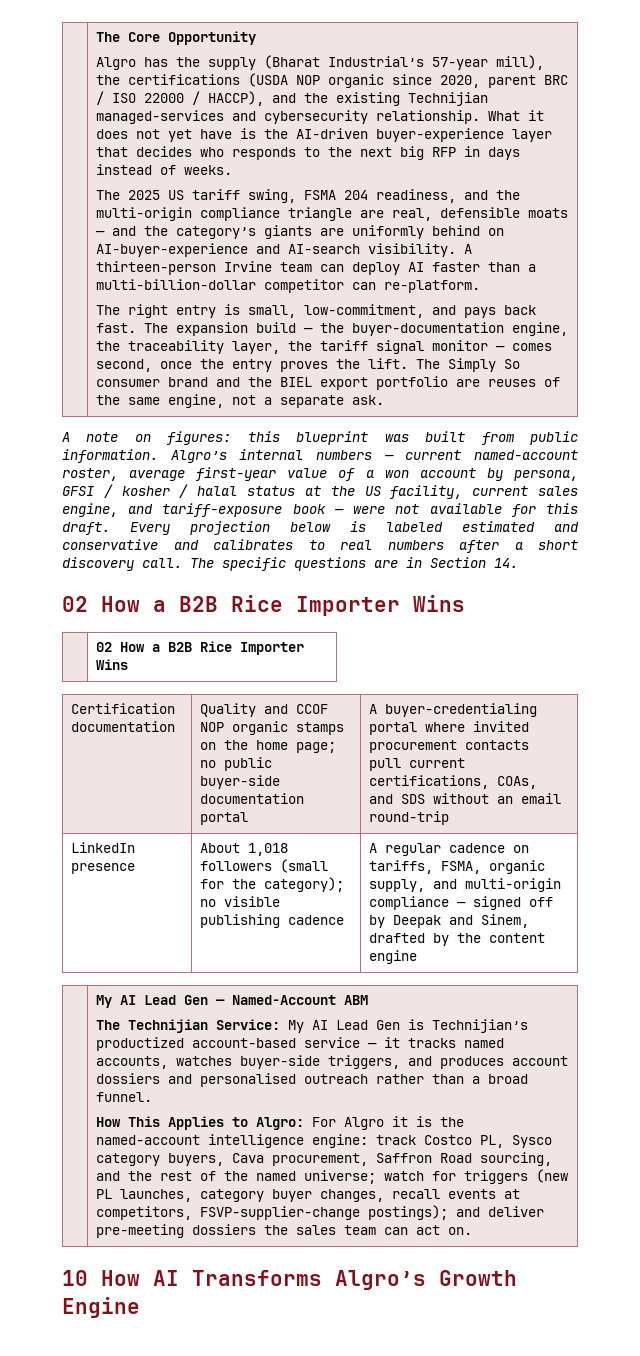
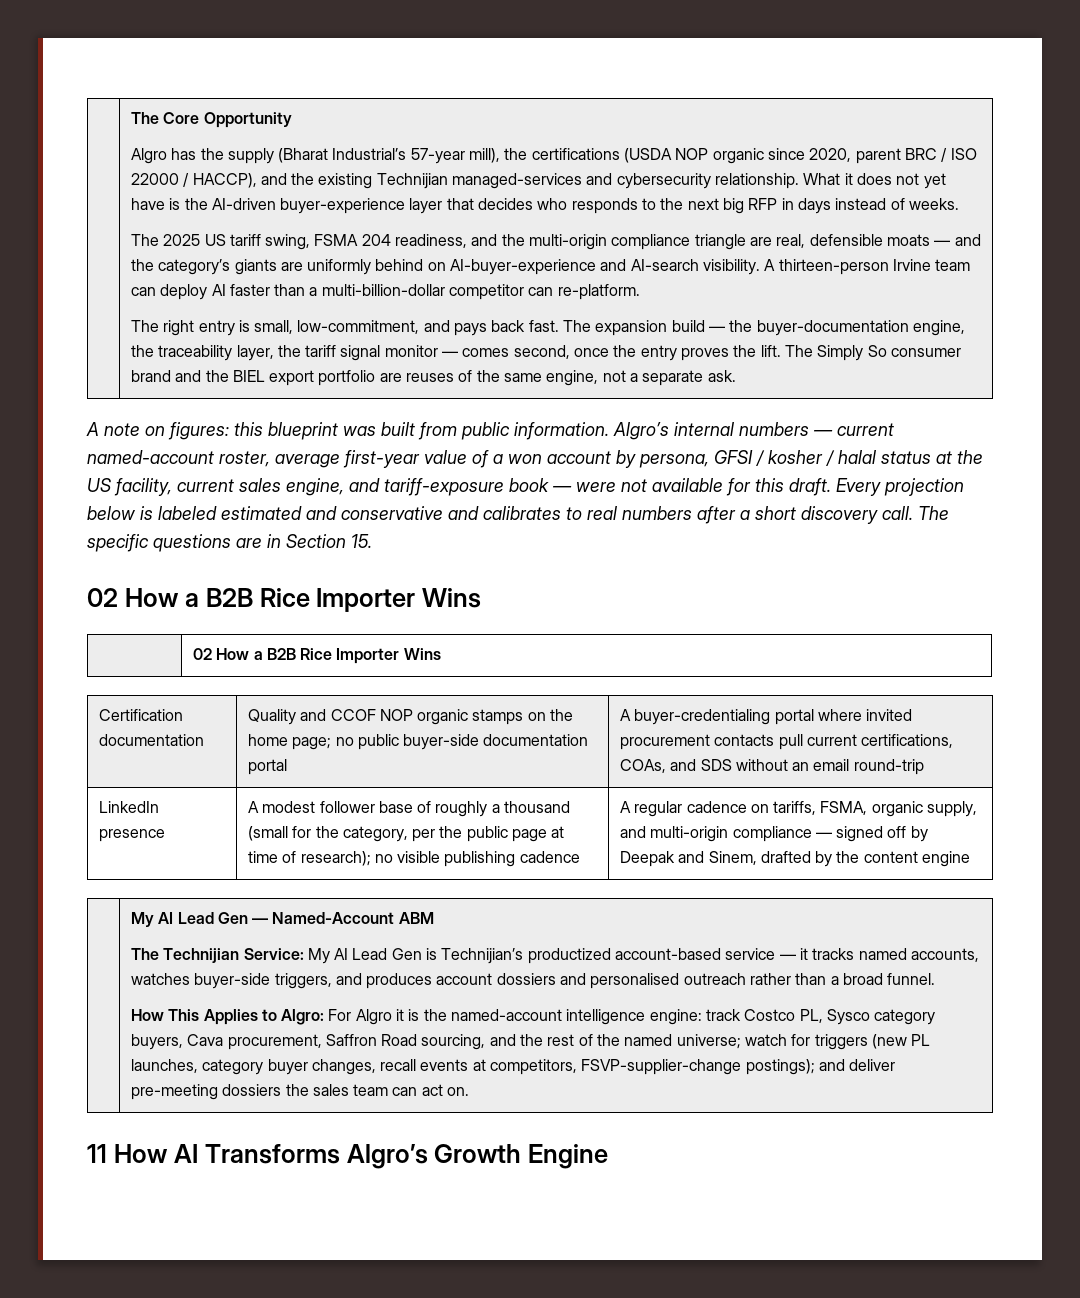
- The specific questions are in Section 14.
+ The specific questions are in Section 15.
- About 1,018 followers (small for the category); no visible publishing cadence
+ A modest follower base of roughly a thousand (small for the category, per the public page at time of research); no visible publishing cadence
- 10 How AI Transforms Algro’s Growth Engine
+ 11 How AI Transforms Algro’s Growth Engine

